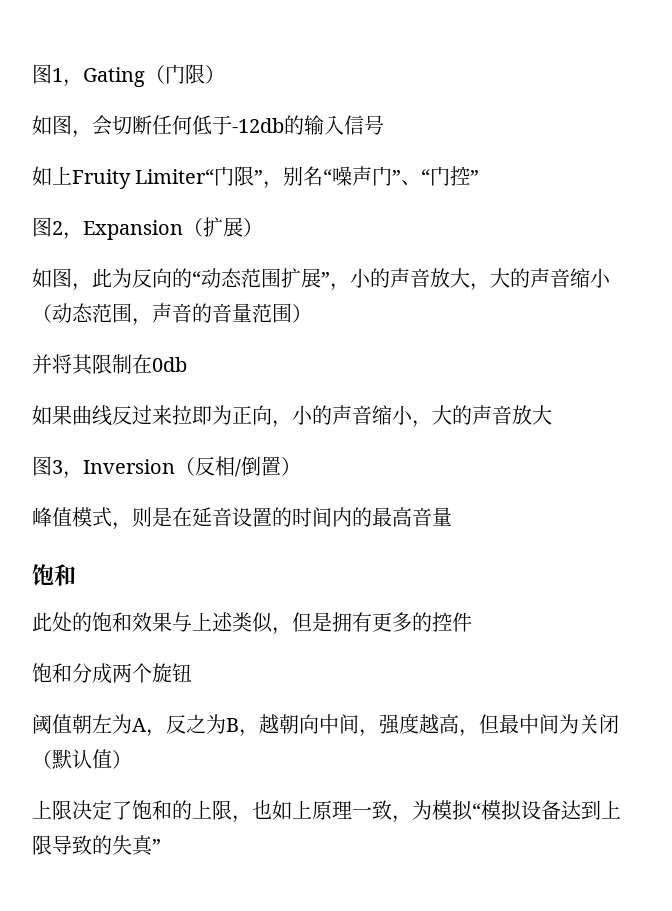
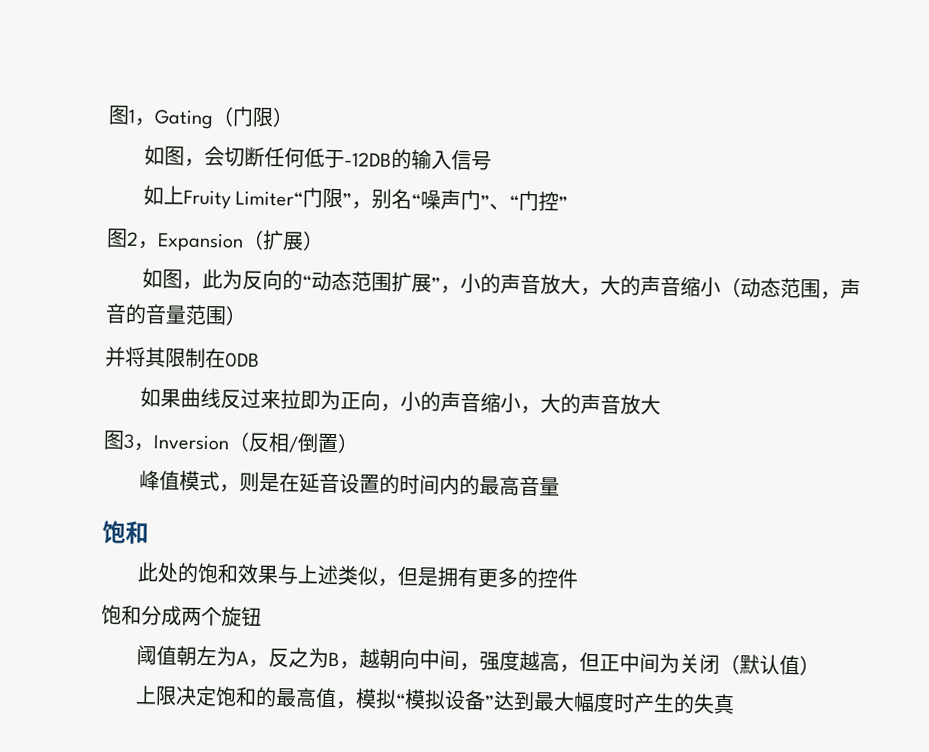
- 如图，会切断任何低于-12db的输入信号
+ 如图，会切断任何低于-12DB的输入信号
- 并将其限制在0db
+ 并将其限制在0DB
- 阈值朝左为A，反之为B，越朝向中间，强度越高，但最中间为关闭（默认值）
+ 阈值朝左为A，反之为B，越朝向中间，强度越高，但正中间为关闭（默认值）
- 上限决定了饱和的上限，也如上原理一致，为模拟“模拟设备达到上限导致的失真”
+ 上限决定饱和的最高值，模拟“模拟设备”达到最大幅度时产生的失真

